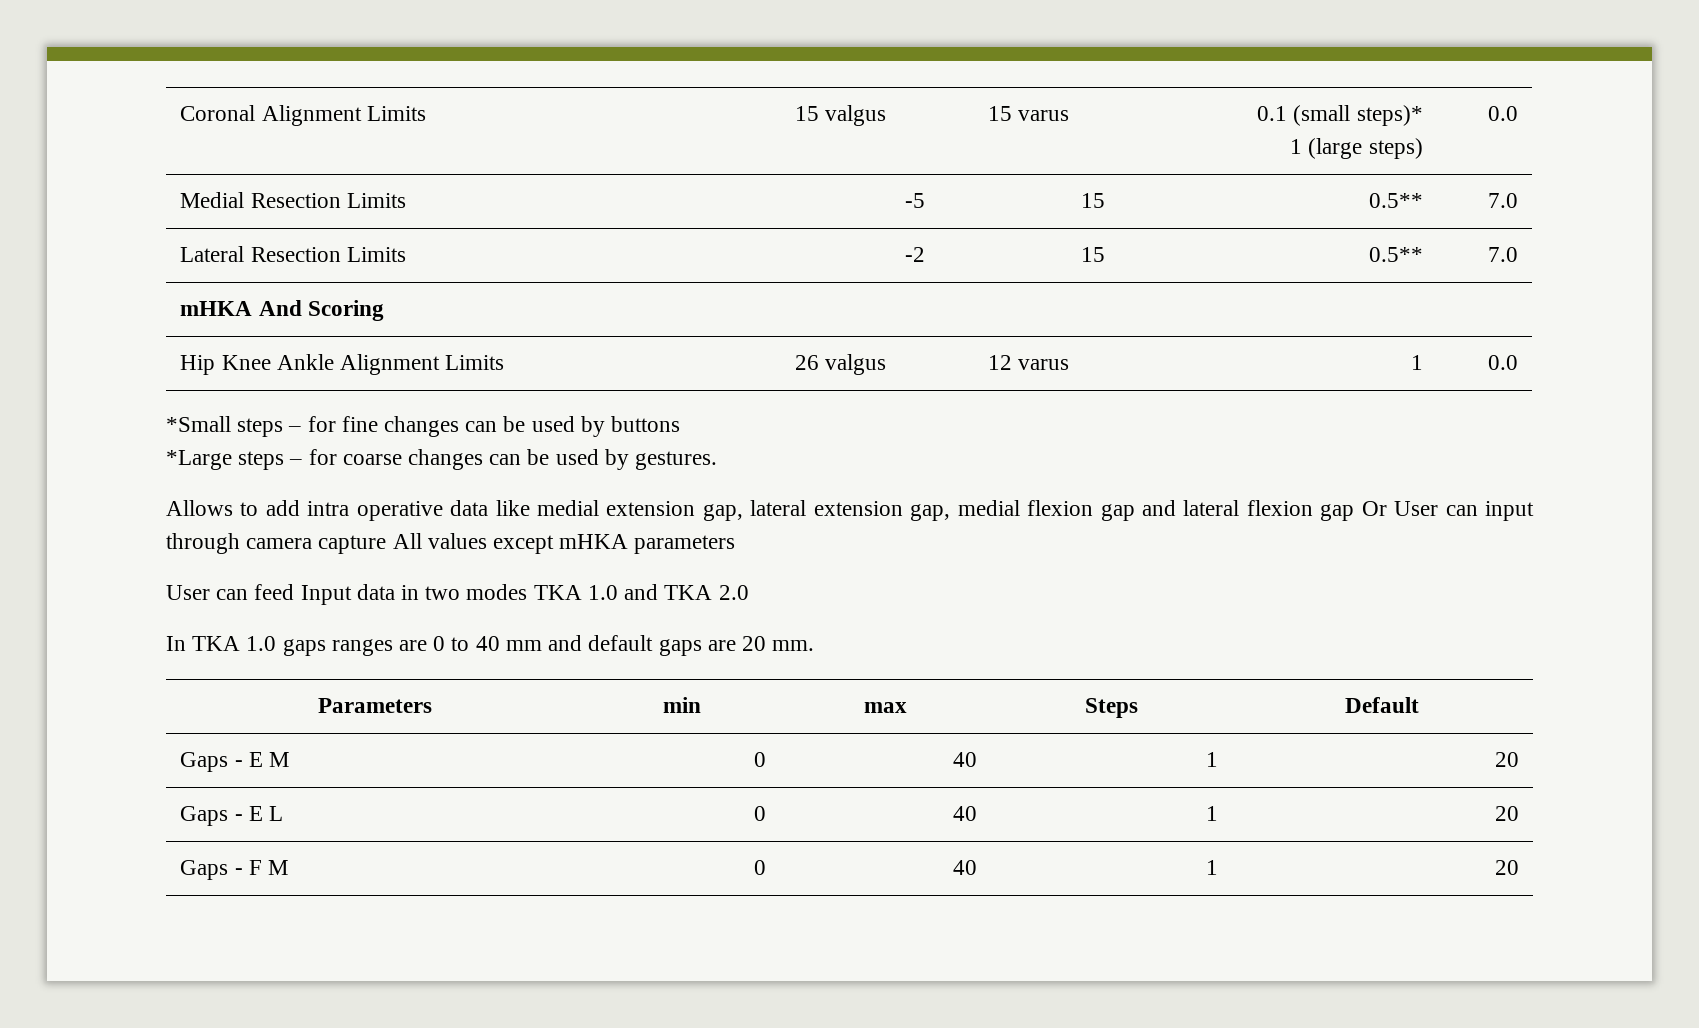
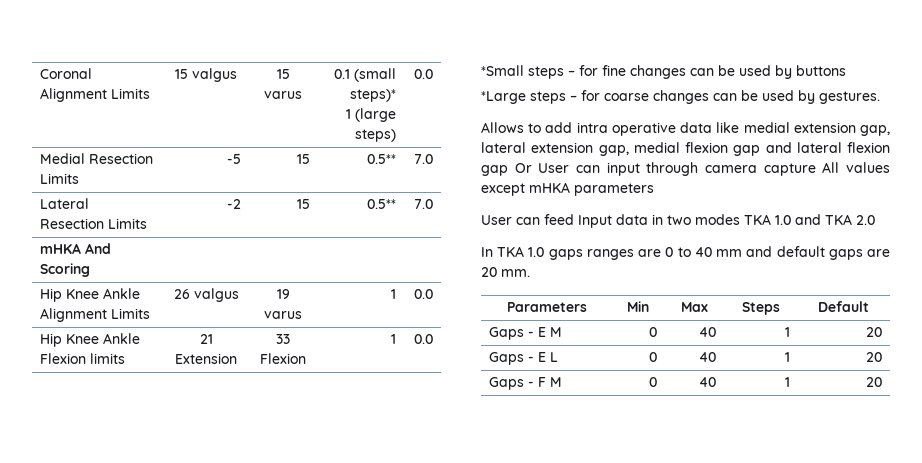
- Hip Knee Ankle Alignment Limits | 26 valgus | 12 varus | 1 | 0.0
+ Hip Knee Ankle Alignment Limits | 26 valgus | 19 varus | 1 | 0.0
+ Hip Knee Ankle Flexion limits | 21 Extension | 33 Flexion | 1 | 0.0
- Parameters | min | max | Steps | Default
+ Parameters | Min | Max | Steps | Default

